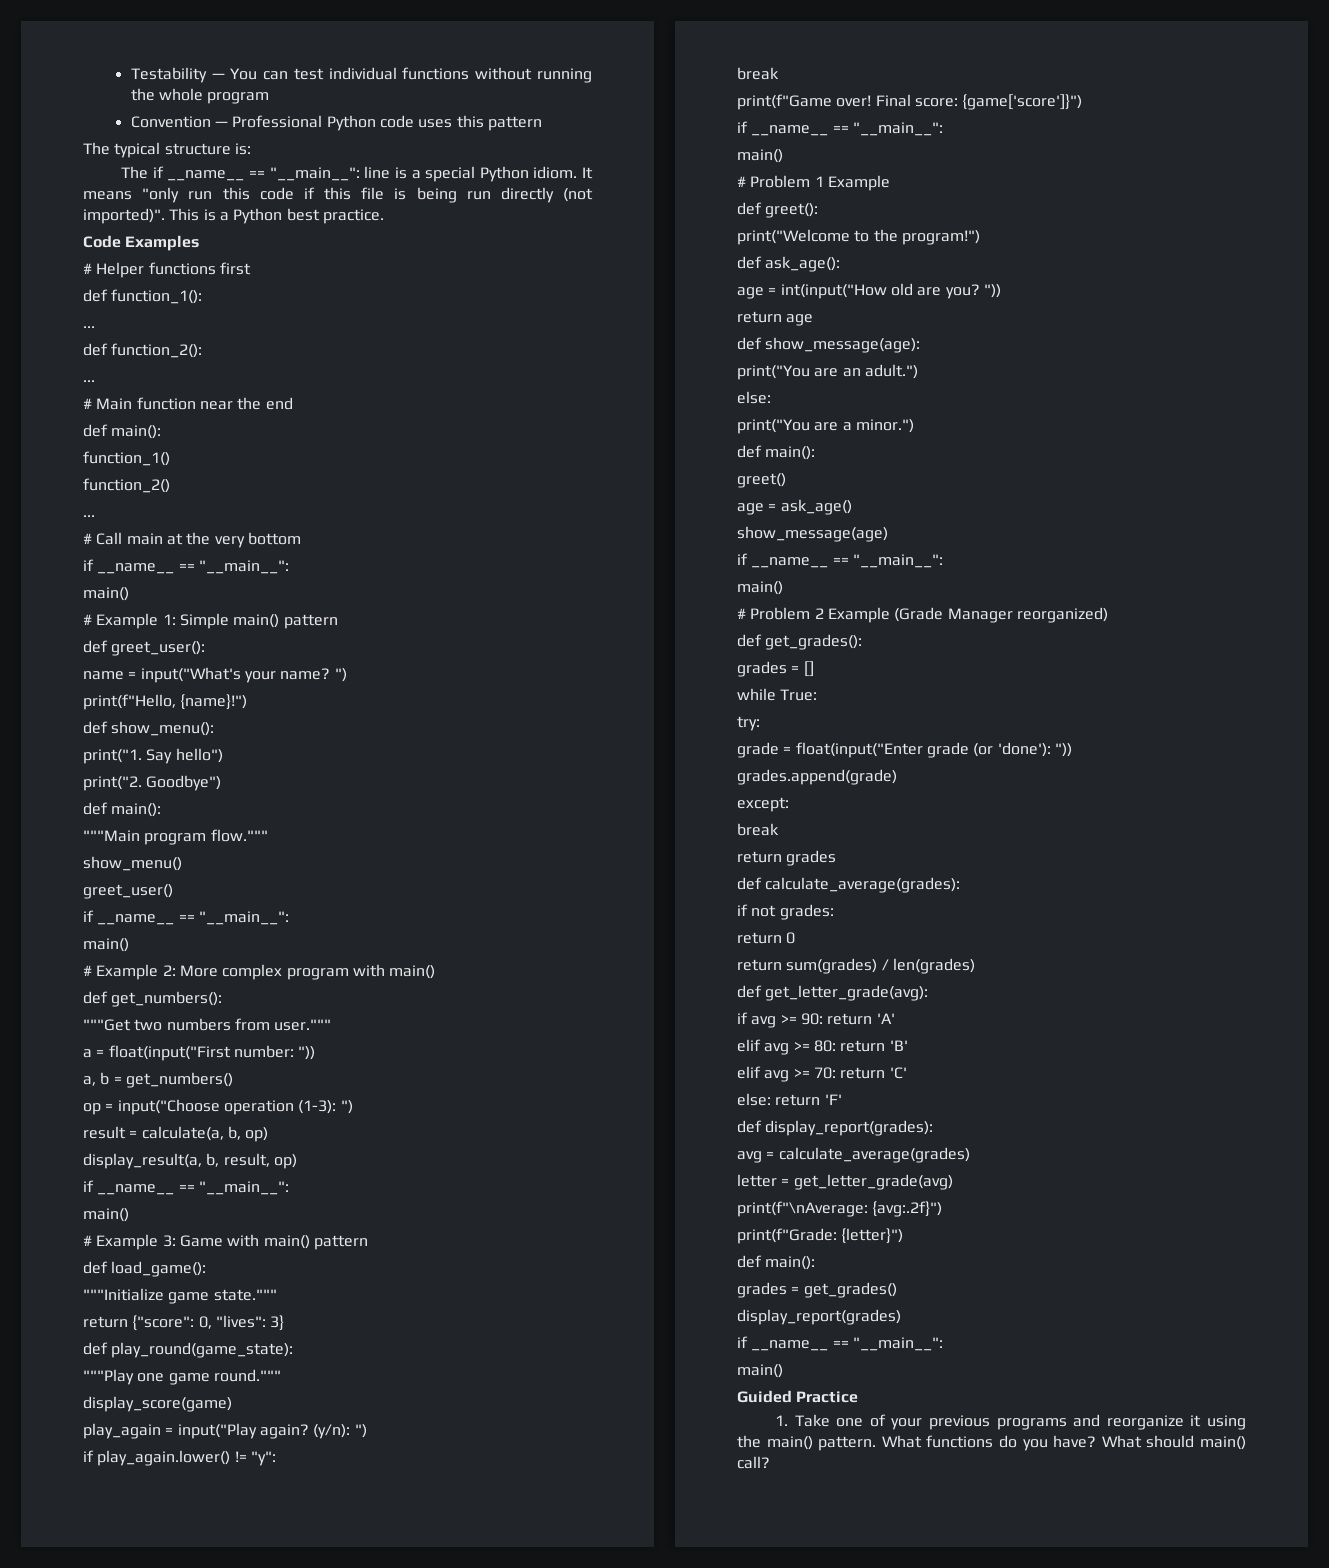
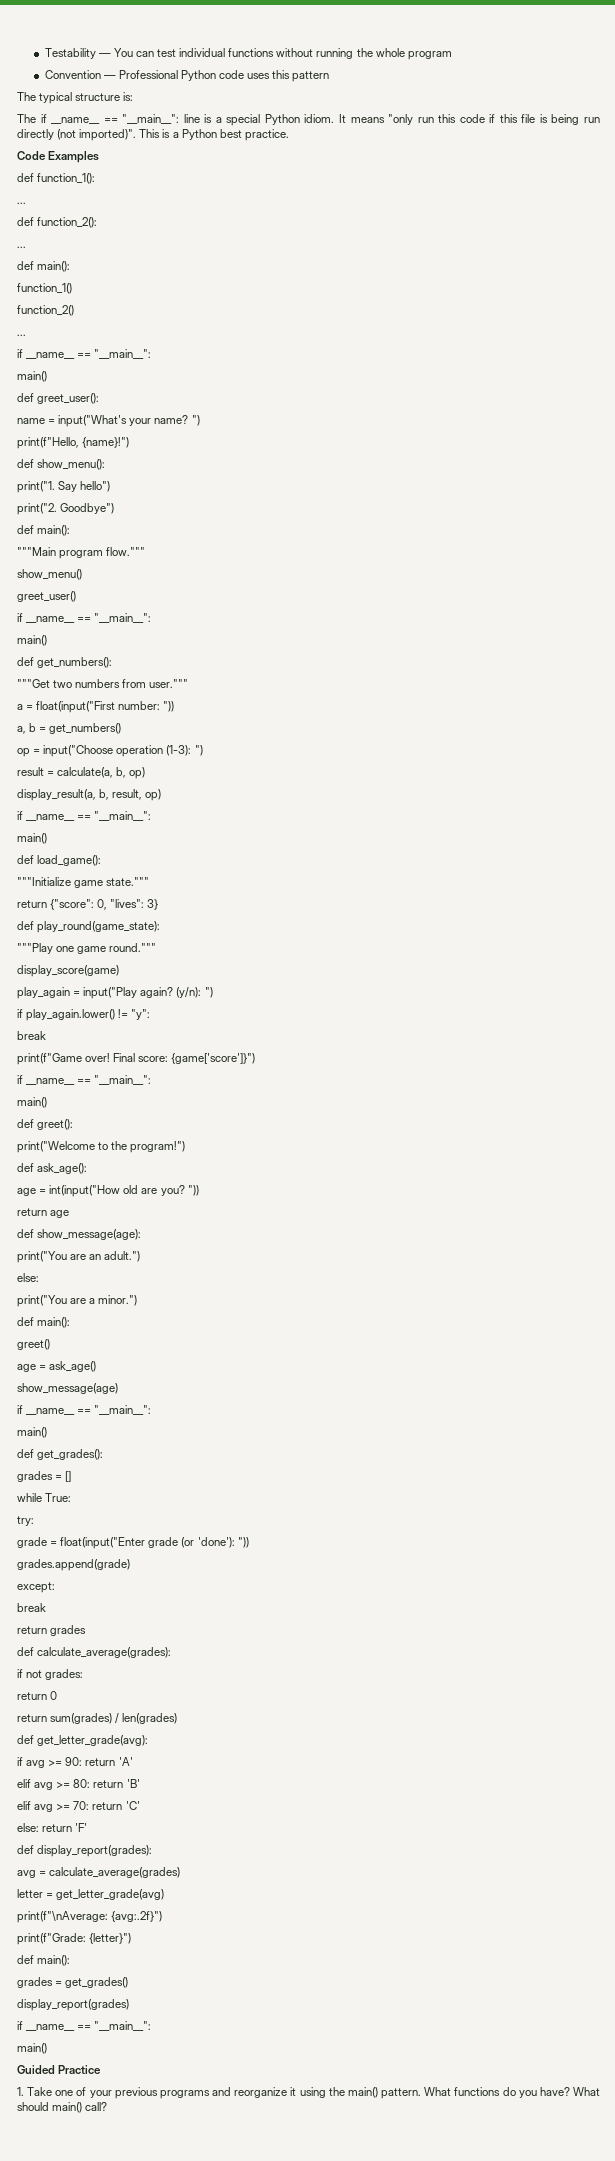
- # Helper functions first
- # Main function near the end
  function_2()
  ...
- # Call main at the very bottom
  if __name__ == "__main__":
  main()
- # Example 1: Simple main() pattern
- # Example 2: More complex program with main()
- # Example 3: Game with main() pattern
- # Problem 1 Example
- # Problem 2 Example (Grade Manager reorganized)

